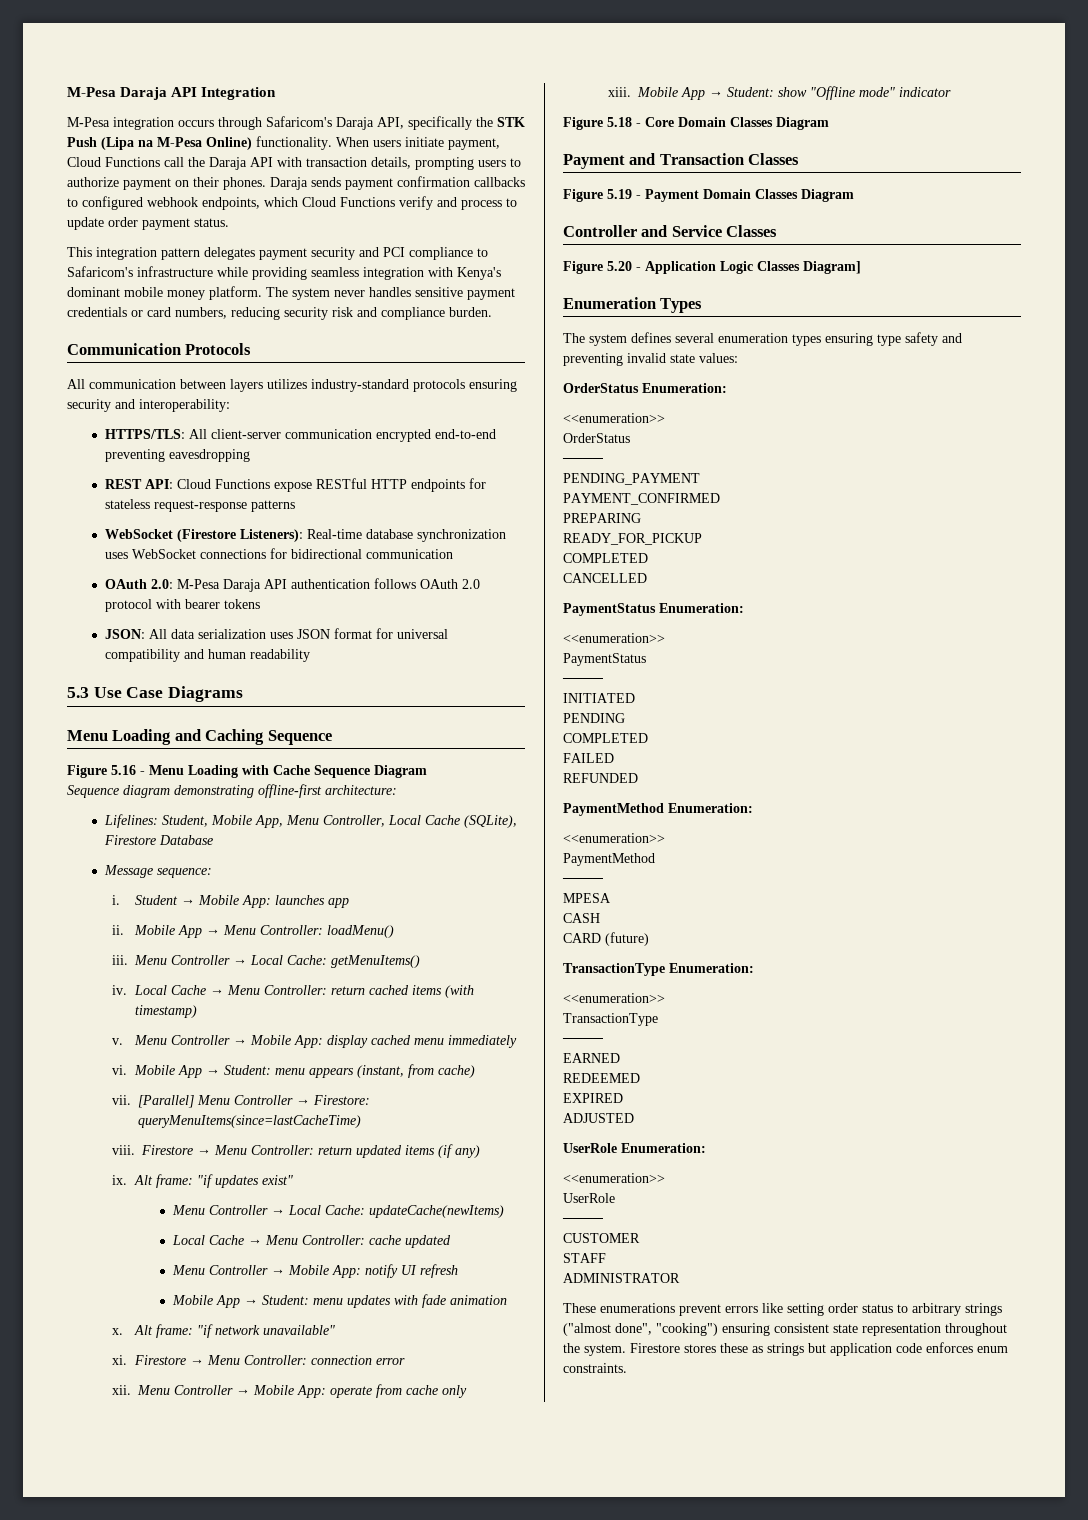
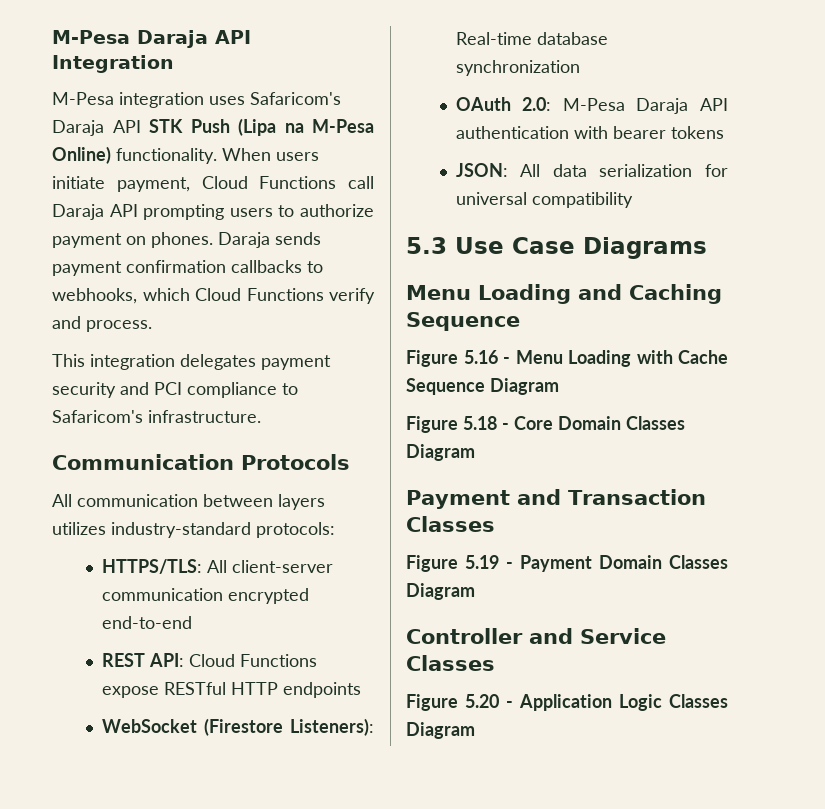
- M-Pesa integration occurs through Safaricom's Daraja API, specifically the STK Push (Lipa na M-Pesa Online) functionality.
+ M-Pesa integration uses Safaricom's Daraja API STK Push (Lipa na M-Pesa Online) functionality.
- When users initiate payment, Cloud Functions call the Daraja API with transaction details, prompting users to authorize payment on their phones.
+ When users initiate payment, Cloud Functions call Daraja API prompting users to authorize payment on phones.
- Daraja sends payment confirmation callbacks to configured webhook endpoints, which Cloud Functions verify and process to update order payment status.
+ Daraja sends payment confirmation callbacks to webhooks, which Cloud Functions verify and process.
- This integration pattern delegates payment security and PCI compliance to Safaricom's infrastructure while providing seamless integration with Kenya's dominant mobile money platform. The system never handles sensitive payment credentials or card numbers, reducing security risk and compliance burden.
+ This integration delegates payment security and PCI compliance to Safaricom's infrastructure.
- All communication between layers utilizes industry-standard protocols ensuring security and interoperability:
+ All communication between layers utilizes industry-standard protocols:
- HTTPS/TLS: All client-server communication encrypted end-to-end preventing eavesdropping
+ HTTPS/TLS: All client-server communication encrypted end-to-end
- REST API: Cloud Functions expose RESTful HTTP endpoints for stateless request-response patterns
+ REST API: Cloud Functions expose RESTful HTTP endpoints
- WebSocket (Firestore Listeners): Real-time database synchronization uses WebSocket connections for bidirectional communication
+ WebSocket (Firestore Listeners): Real-time database synchronization
- OAuth 2.0: M-Pesa Daraja API authentication follows OAuth 2.0 protocol with bearer tokens
+ OAuth 2.0: M-Pesa Daraja API authentication with bearer tokens
- JSON: All data serialization uses JSON format for universal compatibility and human readability
+ JSON: All data serialization for universal compatibility
- Sequence diagram demonstrating offline-first architecture:
- Lifelines: Student, Mobile App, Menu Controller, Local Cache (SQLite), Firestore Database
- Message sequence:
- i. Student → Mobile App: launches app
- ii. Mobile App → Menu Controller: loadMenu()
- iii. Menu Controller → Local Cache: getMenuItems()
- iv. Local Cache → Menu Controller: return cached items (with timestamp)
- v. Menu Controller → Mobile App: display cached menu immediately
- vi. Mobile App → Student: menu appears (instant, from cache)
- vii. [Parallel] Menu Controller → Firestore: queryMenuItems(since=lastCacheTime)
- viii. Firestore → Menu Controller: return updated items (if any)
- ix. Alt frame: "if updates exist"
- Menu Controller → Local Cache: updateCache(newItems)
- Local Cache → Menu Controller: cache updated
- Menu Controller → Mobile App: notify UI refresh
- Mobile App → Student: menu updates with fade animation
- x. Alt frame: "if network unavailable"
- xi. Firestore → Menu Controller: connection error
- xii. Menu Controller → Mobile App: operate from cache only
- xiii. Mobile App → Student: show "Offline mode" indicator
- Figure 5.20 - Application Logic Classes Diagram]
- Enumeration Types
- The system defines several enumeration types ensuring type safety and preventing invalid state values:
- OrderStatus Enumeration:
- <<enumeration>>
- OrderStatus
- ────
- PENDING_PAYMENT
- PAYMENT_CONFIRMED
- PREPARING
- READY_FOR_PICKUP
- COMPLETED
- CANCELLED
- PaymentStatus Enumeration:
- <<enumeration>>
- PaymentStatus
- ────
- INITIATED
- PENDING
- COMPLETED
- FAILED
- REFUNDED
- PaymentMethod Enumeration:
- <<enumeration>>
- PaymentMethod
- ────
- MPESA
- CASH
- CARD (future)
- TransactionType Enumeration:
- <<enumeration>>
- TransactionType
- ────
- EARNED
- REDEEMED
- EXPIRED
- ADJUSTED
- UserRole Enumeration:
- <<enumeration>>
- UserRole
- ────
- CUSTOMER
- STAFF
- ADMINISTRATOR
- These enumerations prevent errors like setting order status to arbitrary strings ("almost done", "cooking") ensuring consistent state representation throughout the system. Firestore stores these as strings but application code enforces enum constraints.
+ Figure 5.20 - Application Logic Classes Diagram

